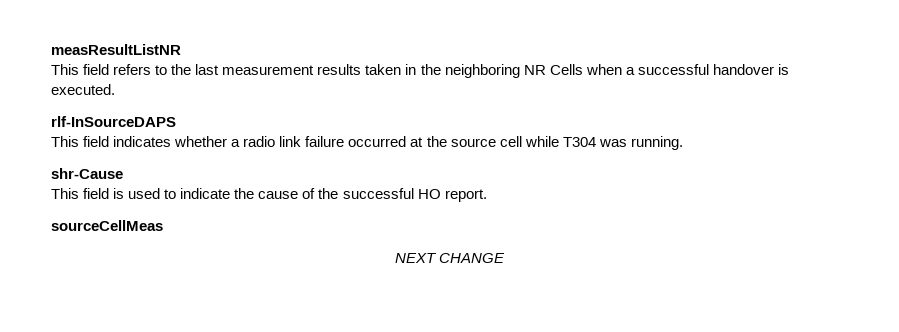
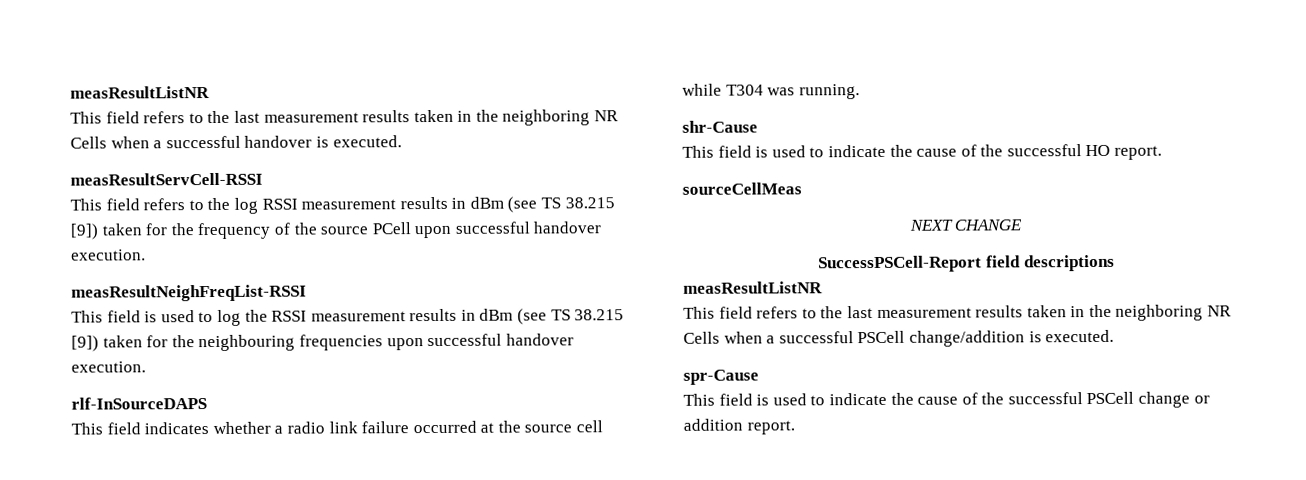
+ measResultServCell-RSSI
+ This field refers to the log RSSI measurement results in dBm (see TS 38.215 [9]) taken for the frequency of the source PCell upon successful handover execution.
+ measResultNeighFreqList-RSSI
+ This field is used to log the RSSI measurement results in dBm (see TS 38.215 [9]) taken for the neighbouring frequencies upon successful handover execution.
+ SuccessPSCell-Report field descriptions
+ measResultListNR
+ This field refers to the last measurement results taken in the neighboring NR Cells when a successful PSCell change/addition is executed.
+ spr-Cause
+ This field is used to indicate the cause of the successful PSCell change or addition report.

